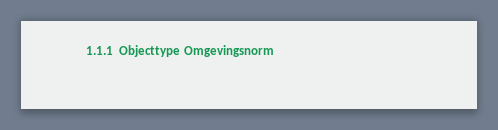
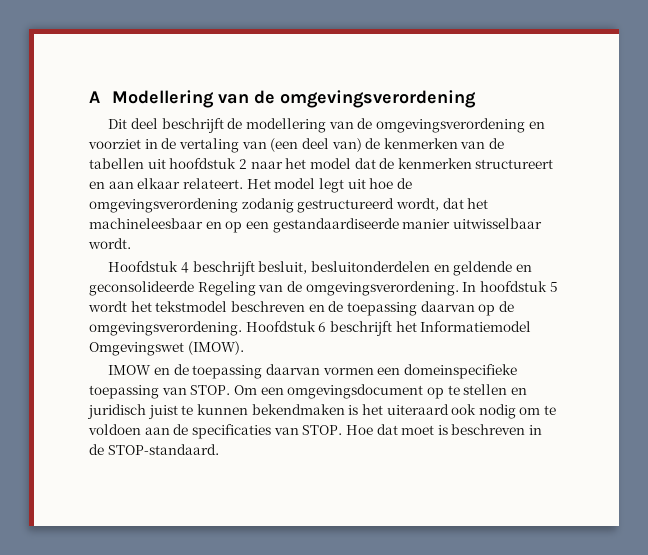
- 1.1.1 Objecttype Omgevingsnorm
+ A Modellering van de omgevingsverordening
+ Dit deel beschrijft de modellering van de omgevingsverordening en voorziet in de vertaling van (een deel van) de kenmerken van de tabellen uit hoofdstuk 2 naar het model dat de kenmerken structureert en aan elkaar relateert. Het model legt uit hoe de omgevingsverordening zodanig gestructureerd wordt, dat het machineleesbaar en op een gestandaardiseerde manier uitwisselbaar wordt.
+ Hoofdstuk 4 beschrijft besluit, besluitonderdelen en geldende en geconsolideerde Regeling van de omgevingsverordening. In hoofdstuk 5 wordt het tekstmodel beschreven en de toepassing daarvan op de omgevingsverordening. Hoofdstuk 6 beschrijft het Informatiemodel Omgevingswet (IMOW).
+ IMOW en de toepassing daarvan vormen een domeinspecifieke toepassing van STOP. Om een omgevingsdocument op te stellen en juridisch juist te kunnen bekendmaken is het uiteraard ook nodig om te voldoen aan de specificaties van STOP. Hoe dat moet is beschreven in de STOP-standaard.

